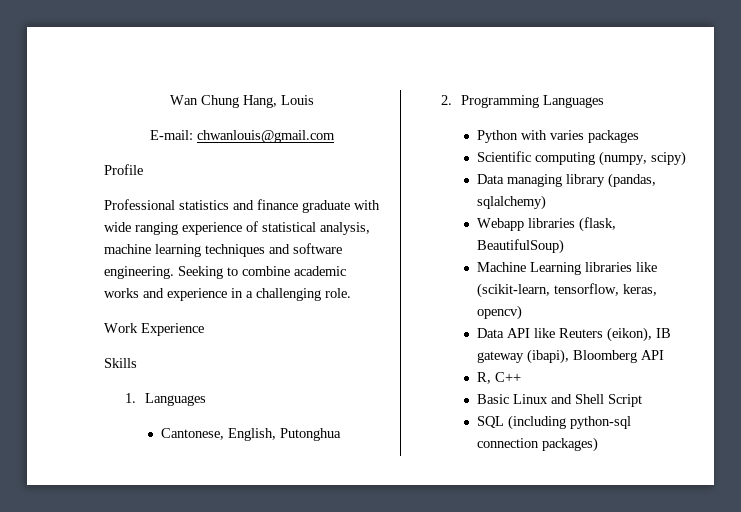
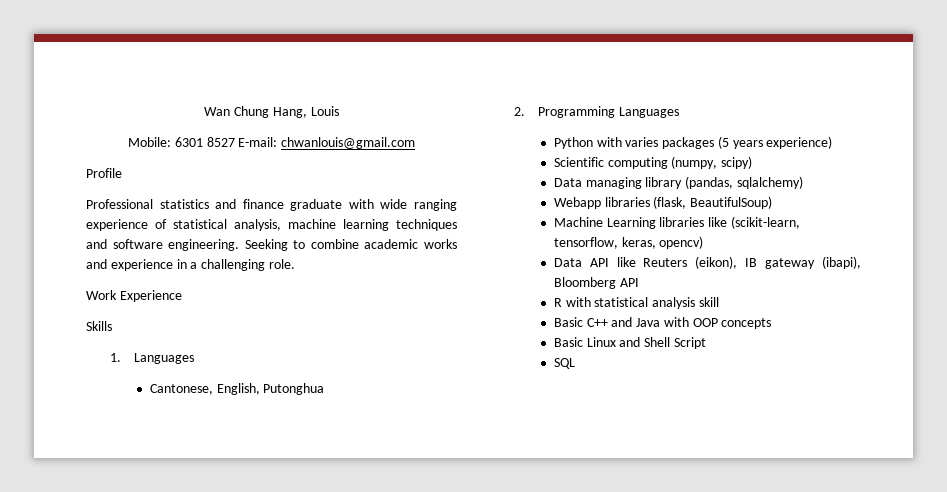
- E-mail: chwanlouis@gmail.com
+ Mobile: 6301 8527 E-mail: chwanlouis@gmail.com
- Python with varies packages
+ Python with varies packages (5 years experience)
- R, C++
+ R with statistical analysis skill
+ Basic C++ and Java with OOP concepts
- SQL (including python-sql connection packages)
+ SQL

